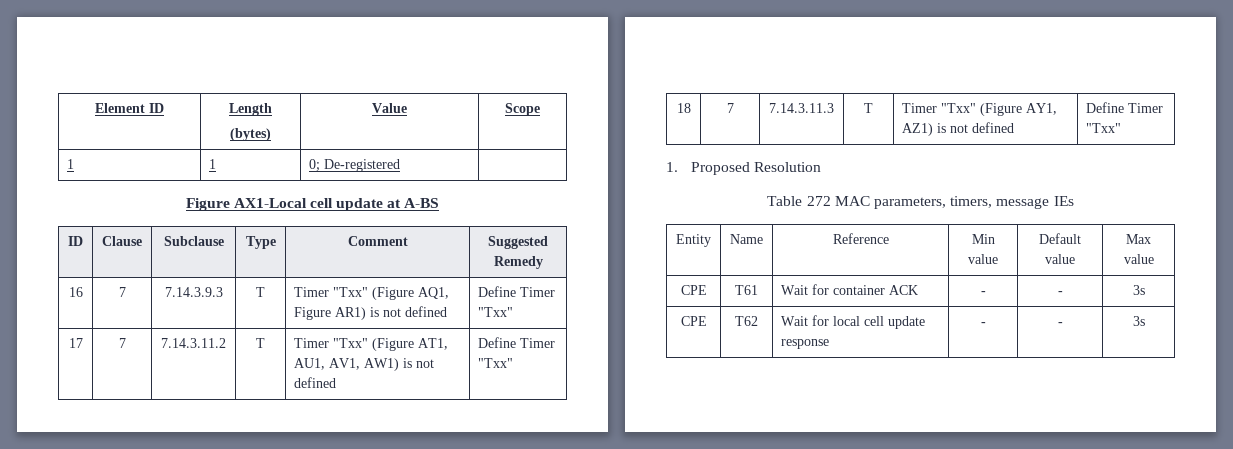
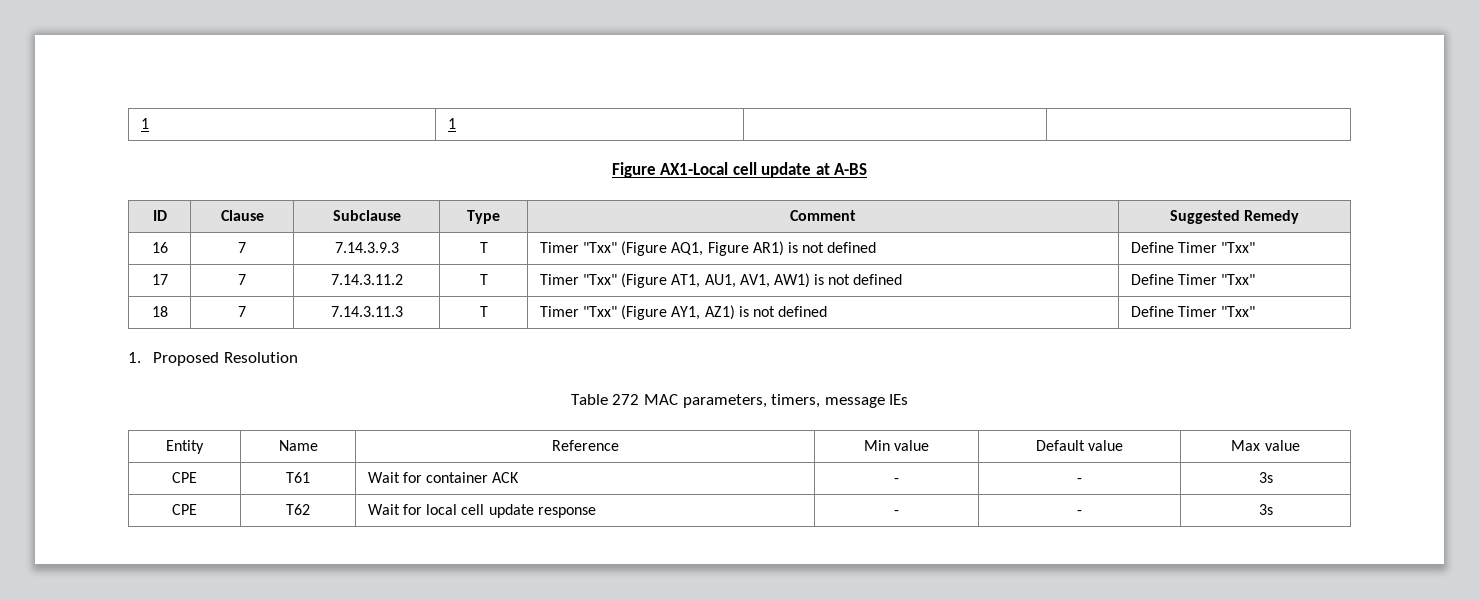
- Element ID | Length
- (bytes) | Value | Scope
- 1 | 1 | 0; De-registered |
+ 1 | 1 | |

